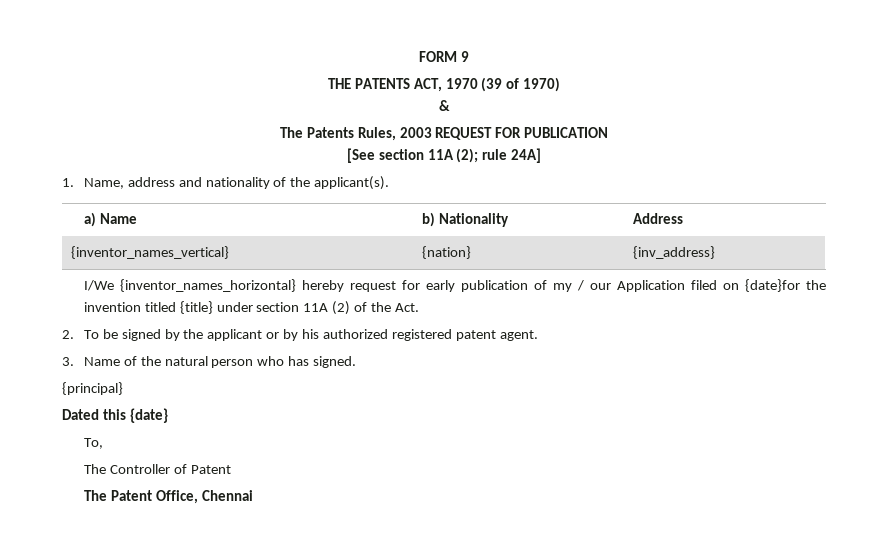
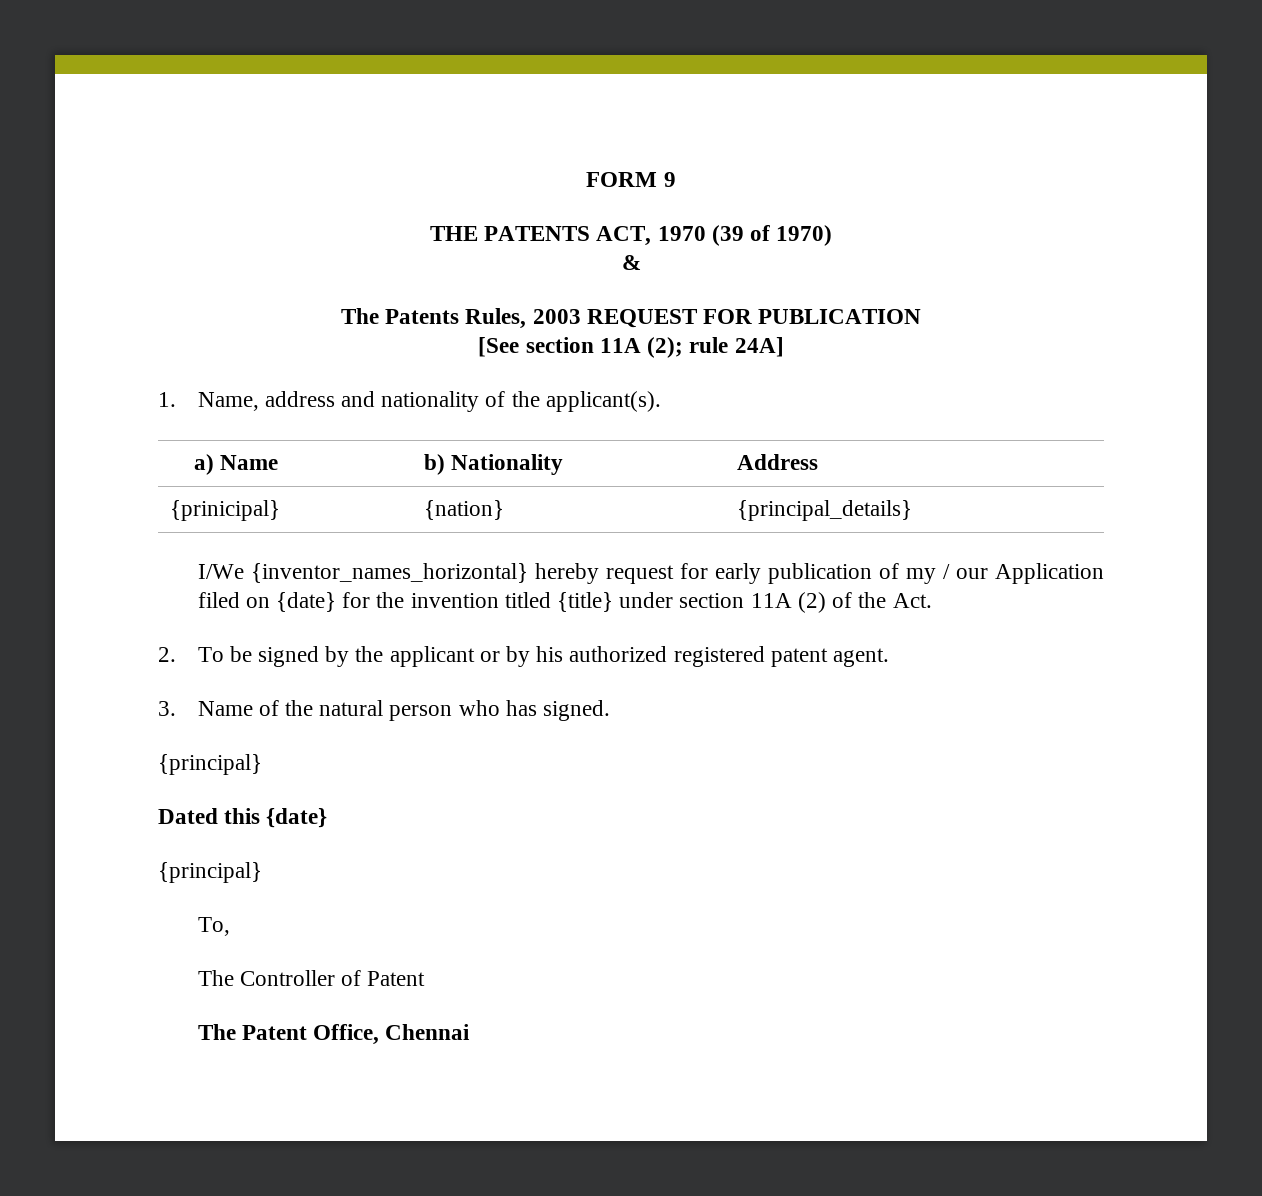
- {inventor_names_vertical} | {nation} | {inv_address}
+ {prinicipal} | {nation} | {principal_details}
- I/We {inventor_names_horizontal} hereby request for early publication of my / our Application filed on {date}for the invention titled {title} under section 11A (2) of the Act.
+ I/We {inventor_names_horizontal} hereby request for early publication of my / our Application filed on {date} for the invention titled {title} under section 11A (2) of the Act.
  Dated this {date}
+ {principal}

